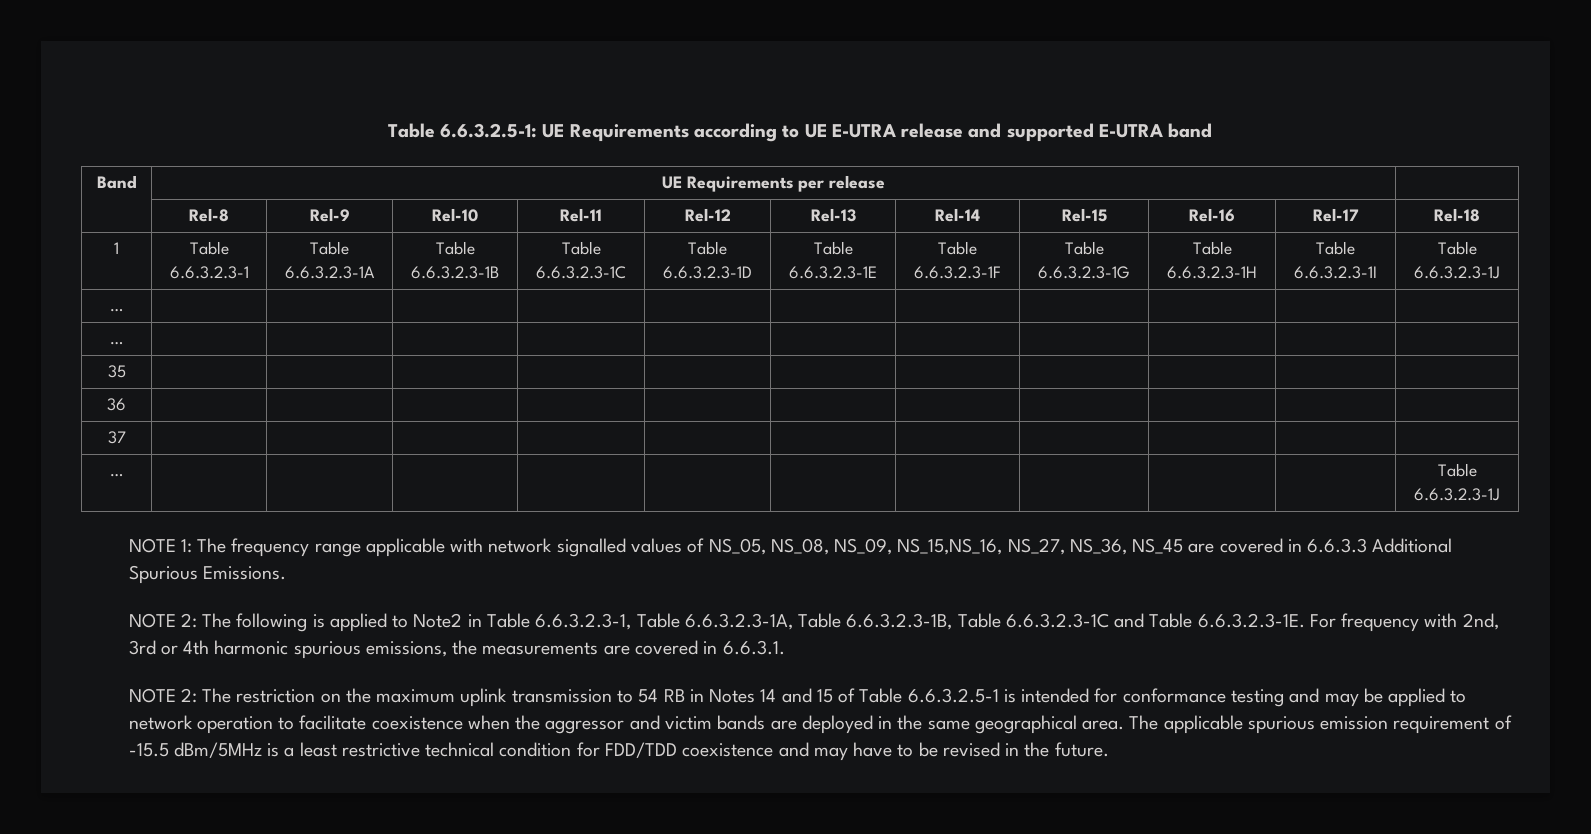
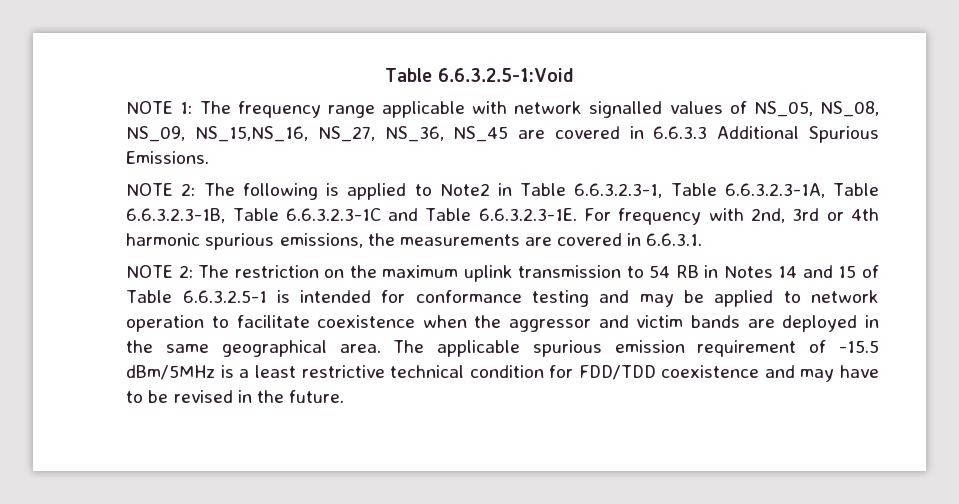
- Table 6.6.3.2.5-1: UE Requirements according to UE E-UTRA release and supported E-UTRA band
- Band | UE Requirements per release |
- | Rel-8 | Rel-9 | Rel-10 | Rel-11 | Rel-12 | Rel-13 | Rel-14 | Rel-15 | Rel-16 | Rel-17 | Rel-18
- 1 | Table 6.6.3.2.3-1 | Table 6.6.3.2.3-1A | Table 6.6.3.2.3-1B | Table 6.6.3.2.3-1C | Table 6.6.3.2.3-1D | Table 6.6.3.2.3-1E | Table 6.6.3.2.3-1F | Table 6.6.3.2.3-1G | Table 6.6.3.2.3-1H | Table 6.6.3.2.3-1I | Table 6.6.3.2.3-1J
- … | | | | | | | | | | |
- … | | | | | | | | | | |
- 35 | | | | | | | | | | |
- 36 | | | | | | | | | | |
- 37 | | | | | | | | | | |
- … | | | | | | | | | | | Table 6.6.3.2.3-1J
+ Table 6.6.3.2.5-1:Void

